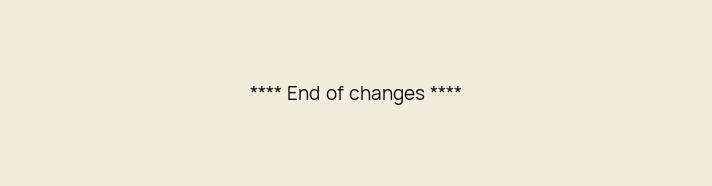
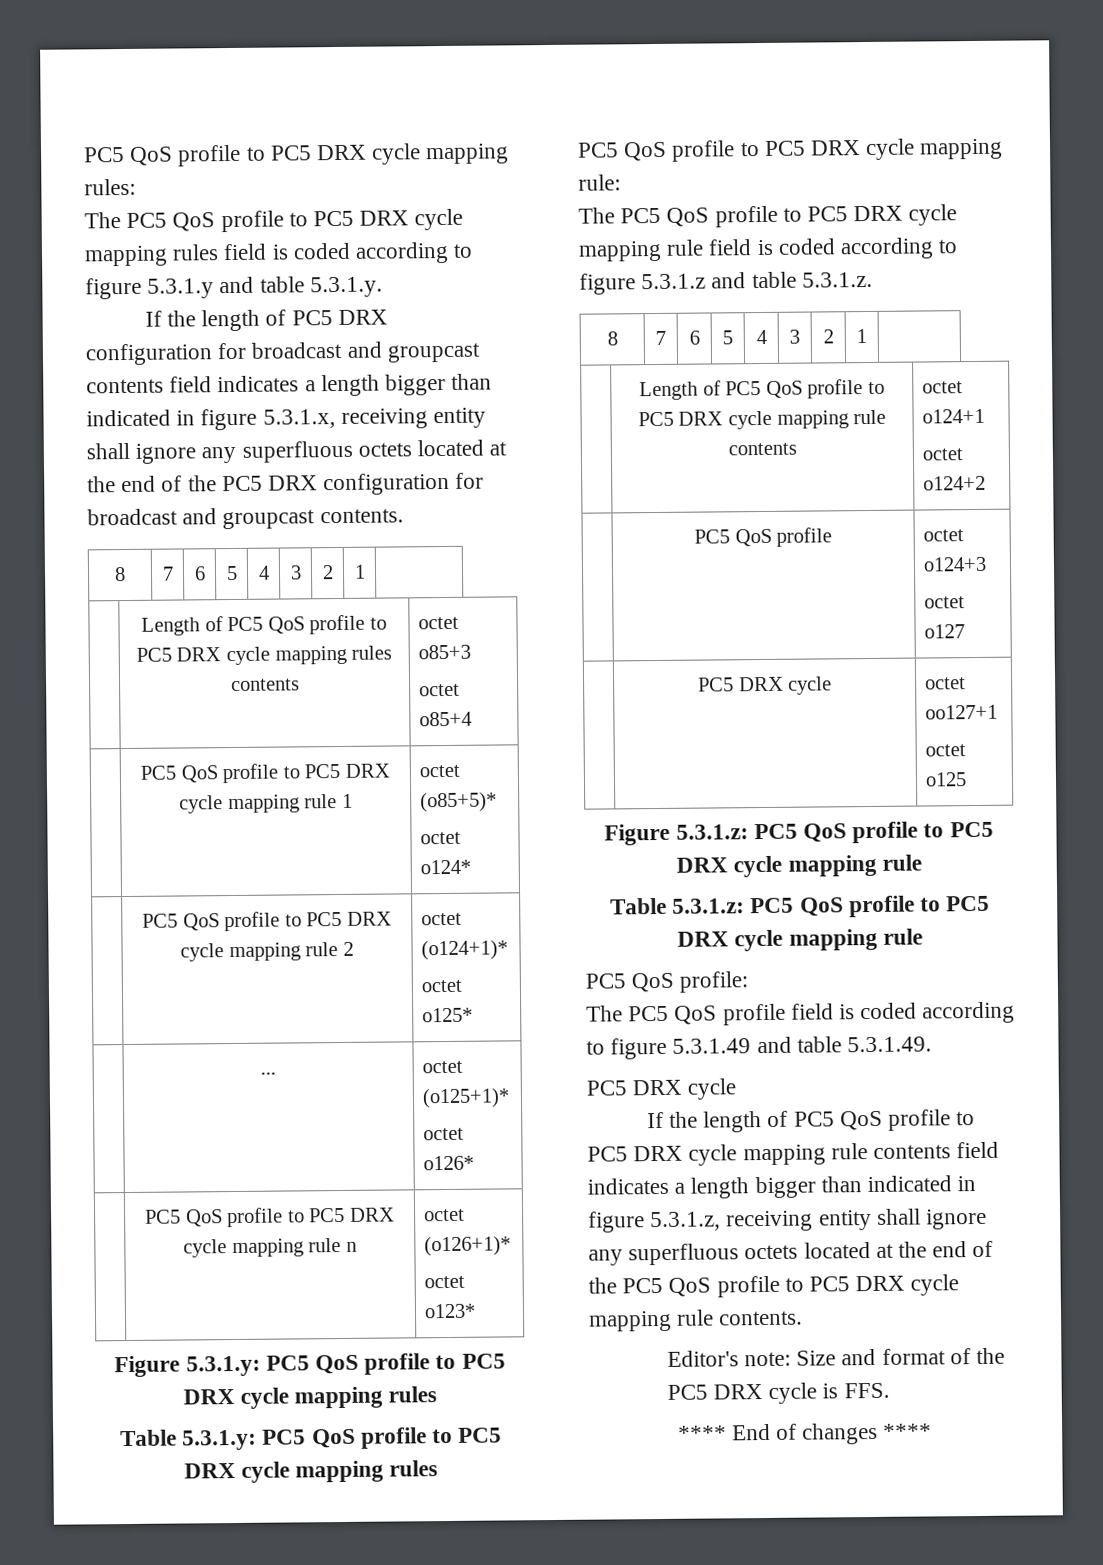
+ PC5 QoS profile to PC5 DRX cycle mapping rules:
+ The PC5 QoS profile to PC5 DRX cycle mapping rules field is coded according to figure 5.3.1.y and table 5.3.1.y.
+ If the length of PC5 DRX configuration for broadcast and groupcast contents field indicates a length bigger than indicated in figure 5.3.1.x, receiving entity shall ignore any superfluous octets located at the end of the PC5 DRX configuration for broadcast and groupcast contents.
+ 8 | 7 | 6 | 5 | 4 | 3 | 2 | 1 |
+ | Length of PC5 QoS profile to PC5 DRX cycle mapping rules contents | octet o85+3
+ octet o85+4
+ | PC5 QoS profile to PC5 DRX cycle mapping rule 1 | octet (o85+5)*
+ octet o124*
+ | PC5 QoS profile to PC5 DRX cycle mapping rule 2 | octet (o124+1)*
+ octet o125*
+ | ... | octet (o125+1)*
+ octet o126*
+ | PC5 QoS profile to PC5 DRX cycle mapping rule n | octet (o126+1)*
+ octet o123*
+ Figure 5.3.1.y: PC5 QoS profile to PC5 DRX cycle mapping rules
+ Table 5.3.1.y: PC5 QoS profile to PC5 DRX cycle mapping rules
+ PC5 QoS profile to PC5 DRX cycle mapping rule:
+ The PC5 QoS profile to PC5 DRX cycle mapping rule field is coded according to figure 5.3.1.z and table 5.3.1.z.
+ 8 | 7 | 6 | 5 | 4 | 3 | 2 | 1 |
+ | Length of PC5 QoS profile to PC5 DRX cycle mapping rule contents | octet o124+1
+ octet o124+2
+ | PC5 QoS profile | octet o124+3
+ octet o127
+ | PC5 DRX cycle | octet oo127+1
+ octet o125
+ Figure 5.3.1.z: PC5 QoS profile to PC5 DRX cycle mapping rule
+ Table 5.3.1.z: PC5 QoS profile to PC5 DRX cycle mapping rule
+ PC5 QoS profile:
+ The PC5 QoS profile field is coded according to figure 5.3.1.49 and table 5.3.1.49.
+ PC5 DRX cycle
+ If the length of PC5 QoS profile to PC5 DRX cycle mapping rule contents field indicates a length bigger than indicated in figure 5.3.1.z, receiving entity shall ignore any superfluous octets located at the end of the PC5 QoS profile to PC5 DRX cycle mapping rule contents.
+ Editor's note: Size and format of the PC5 DRX cycle is FFS.

